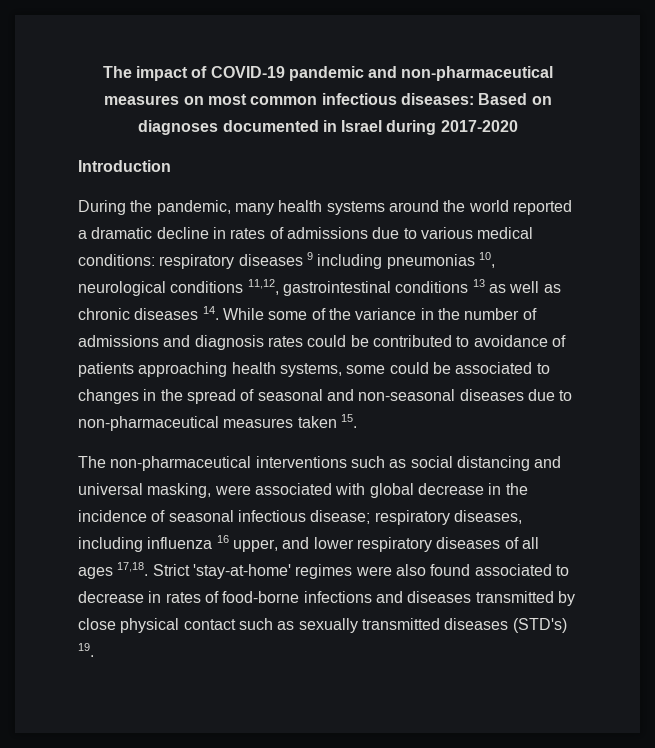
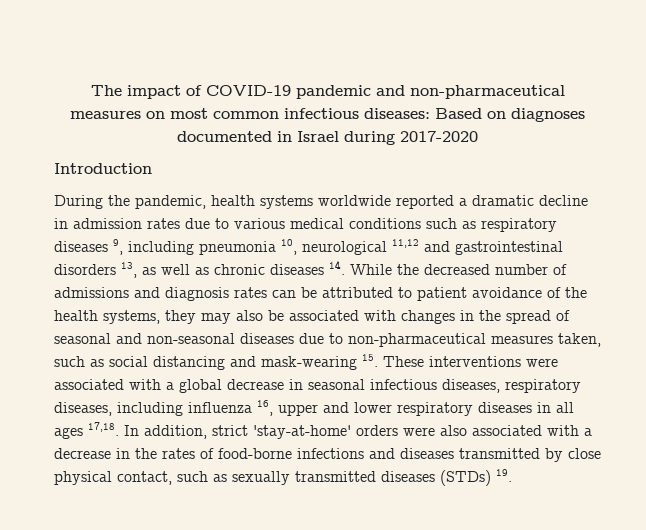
- During the pandemic, many health systems around the world reported a dramatic decline in rates of admissions due to various medical conditions: respiratory diseases 9 including pneumonias 10, neurological conditions 11,12, gastrointestinal conditions 13 as well as chronic diseases 14. While some of the variance in the number of admissions and diagnosis rates could be contributed to avoidance of patients approaching health systems, some could be associated to changes in the spread of seasonal and non-seasonal diseases due to non-pharmaceutical measures taken 15.
- The non-pharmaceutical interventions such as social distancing and universal masking, were associated with global decrease in the incidence of seasonal infectious disease; respiratory diseases, including influenza 16 upper, and lower respiratory diseases of all ages 17,18.
+ During the pandemic, health systems worldwide reported a dramatic decline in admission rates due to various medical conditions such as respiratory diseases 9, including pneumonia 10, neurological 11,12 and gastrointestinal disorders 13, as well as chronic diseases 14. While the decreased number of admissions and diagnosis rates can be attributed to patient avoidance of the health systems, they may also be associated with changes in the spread of seasonal and non-seasonal diseases due to non-pharmaceutical measures taken, such as social distancing and mask-wearing 15. These interventions were associated with a global decrease in seasonal infectious diseases, respiratory diseases, including influenza 16, upper and lower respiratory diseases in all ages 17,18.
- Strict 'stay-at-home' regimes were also found associated to decrease in rates of food-borne infections and diseases transmitted by close physical contact such as sexually transmitted diseases (STD's) 19.
+ In addition, strict 'stay-at-home' orders were also associated with a decrease in the rates of food-borne infections and diseases transmitted by close physical contact, such as sexually transmitted diseases (STDs) 19.

